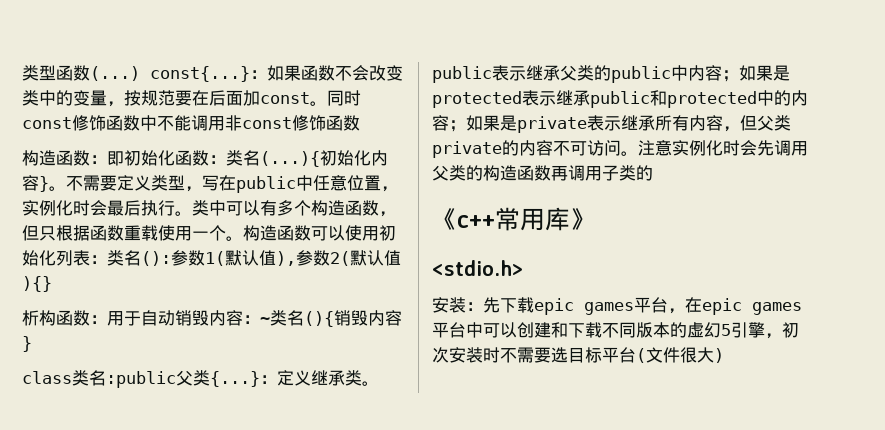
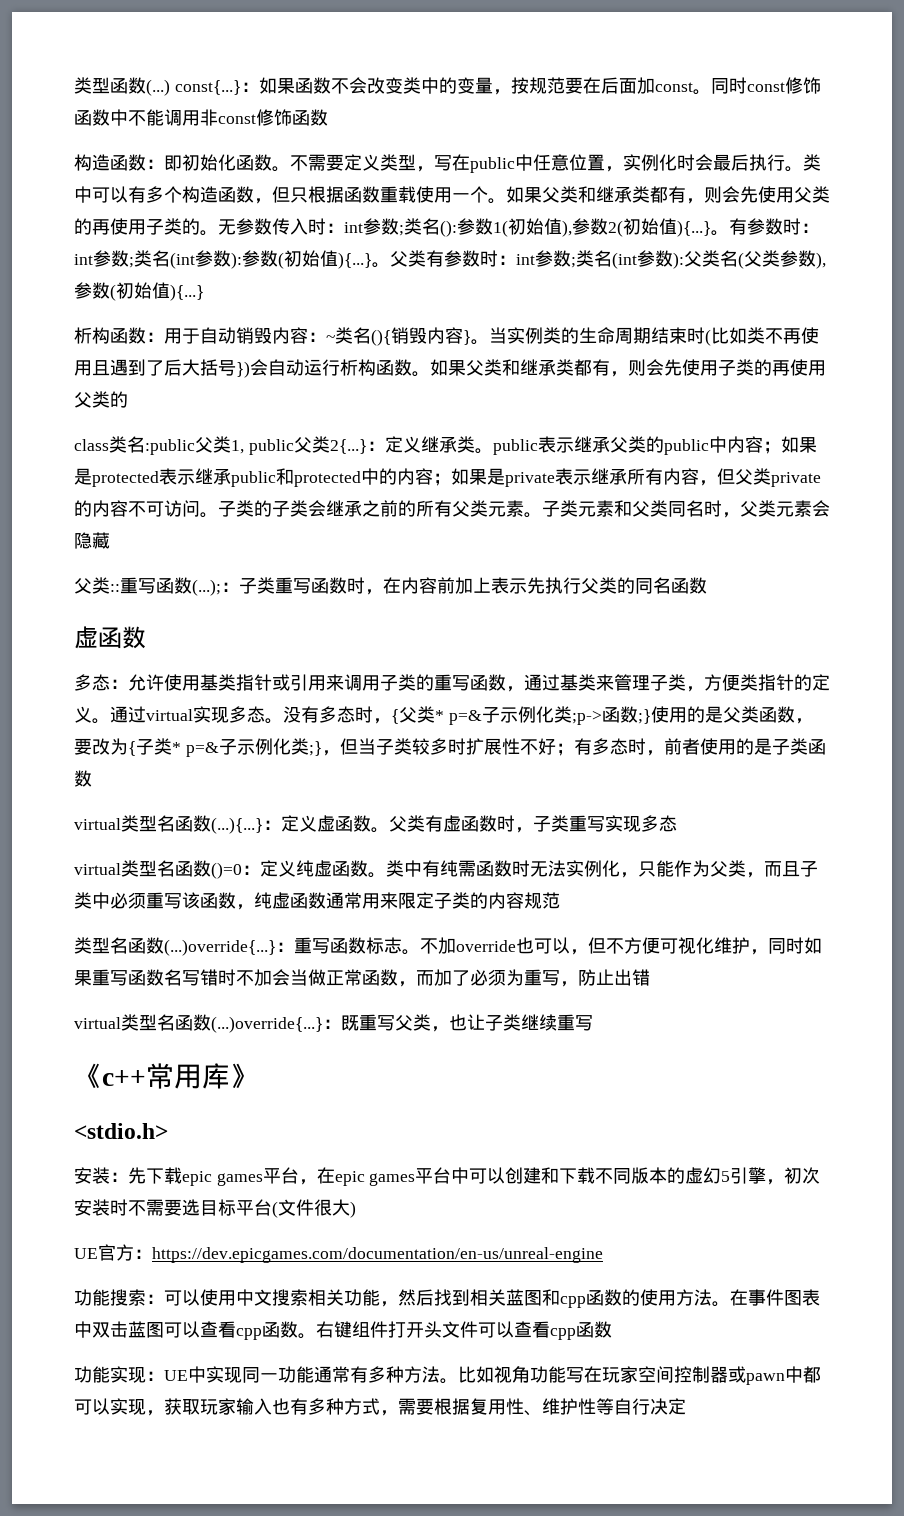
- 构造函数：即初始化函数：类名(...){初始化内容}。
+ 构造函数：即初始化函数。
- 构造函数可以使用初始化列表：类名():参数1(默认值),参数2(默认值){}
+ 如果父类和继承类都有，则会先使用父类的再使用子类的。无参数传入时：int参数;类名():参数1(初始值),参数2(初始值){...}。有参数时：int参数;类名(int参数):参数(初始值){...}。父类有参数时：int参数;类名(int参数):父类名(父类参数),参数(初始值){...}
- 析构函数：用于自动销毁内容：~类名(){销毁内容}
+ 析构函数：用于自动销毁内容：~类名(){销毁内容}。当实例类的生命周期结束时(比如类不再使用且遇到了后大括号})会自动运行析构函数。如果父类和继承类都有，则会先使用子类的再使用父类的
- class类名:public父类{...}：定义继承类。public表示继承父类的public中内容；如果是protected表示继承public和protected中的内容；如果是private表示继承所有内容，但父类private的内容不可访问。
+ class类名:public父类1, public父类2{...}：定义继承类。public表示继承父类的public中内容；如果是protected表示继承public和protected中的内容；如果是private表示继承所有内容，但父类private的内容不可访问。
- 注意实例化时会先调用父类的构造函数再调用子类的
+ 子类的子类会继承之前的所有父类元素。子类元素和父类同名时，父类元素会隐藏
+ 父类::重写函数(...);：子类重写函数时，在内容前加上表示先执行父类的同名函数
+ 虚函数
+ 多态：允许使用基类指针或引用来调用子类的重写函数，通过基类来管理子类，方便类指针的定义。通过virtual实现多态。没有多态时，{父类* p=&子示例化类;p->函数;}使用的是父类函数，要改为{子类* p=&子示例化类;}，但当子类较多时扩展性不好；有多态时，前者使用的是子类函数
+ virtual类型名函数(...){...}：定义虚函数。父类有虚函数时，子类重写实现多态
+ virtual类型名函数()=0：定义纯虚函数。类中有纯需函数时无法实例化，只能作为父类，而且子类中必须重写该函数，纯虚函数通常用来限定子类的内容规范
+ 类型名函数(...)override{...}：重写函数标志。不加override也可以，但不方便可视化维护，同时如果重写函数名写错时不加会当做正常函数，而加了必须为重写，防止出错
+ virtual类型名函数(...)override{...}：既重写父类，也让子类继续重写
+ UE官方：https://dev.epicgames.com/documentation/en-us/unreal-engine
+ 功能搜索：可以使用中文搜索相关功能，然后找到相关蓝图和cpp函数的使用方法。在事件图表中双击蓝图可以查看cpp函数。右键组件打开头文件可以查看cpp函数
+ 功能实现：UE中实现同一功能通常有多种方法。比如视角功能写在玩家空间控制器或pawn中都可以实现，获取玩家输入也有多种方式，需要根据复用性、维护性等自行决定

